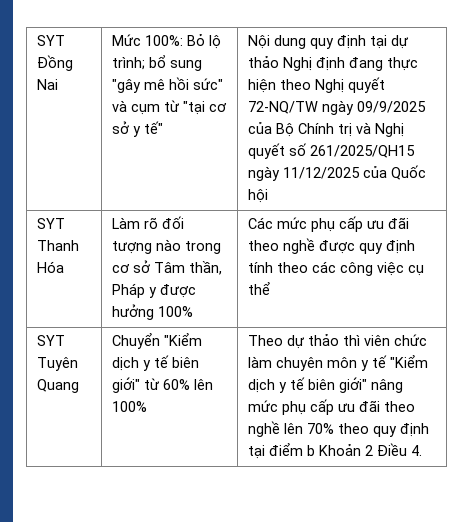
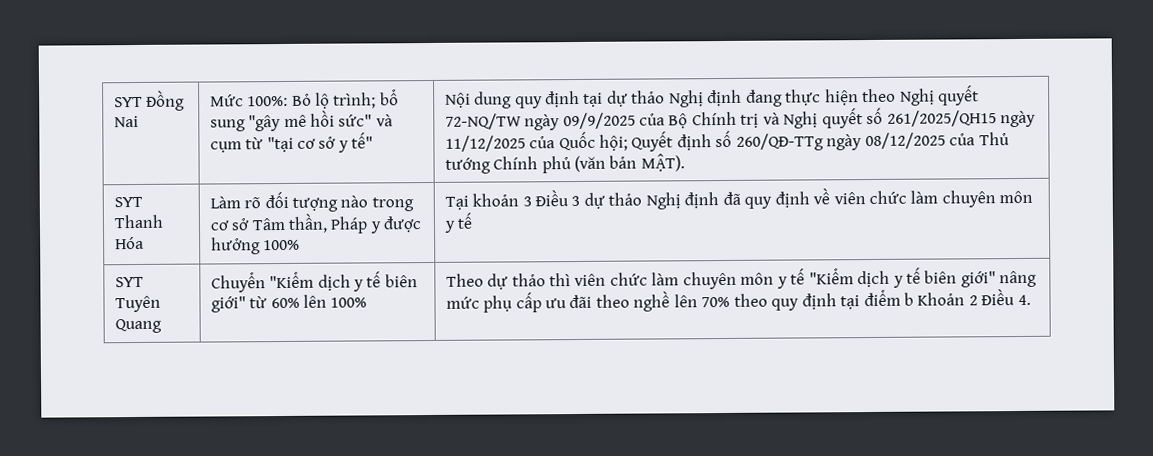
- Nội dung quy định tại dự thảo Nghị định đang thực hiện theo Nghị quyết 72-NQ/TW ngày 09/9/2025 của Bộ Chính trị và Nghị quyết số 261/2025/QH15 ngày 11/12/2025 của Quốc hội
+ Nội dung quy định tại dự thảo Nghị định đang thực hiện theo Nghị quyết 72-NQ/TW ngày 09/9/2025 của Bộ Chính trị và Nghị quyết số 261/2025/QH15 ngày 11/12/2025 của Quốc hội; Quyết định số 260/QĐ-TTg ngày 08/12/2025 của Thủ tướng Chính phủ (văn bản MẬT).
- SYT Thanh Hóa | Làm rõ đối tượng nào trong cơ sở Tâm thần, Pháp y được hưởng 100% | Các mức phụ cấp ưu đãi theo nghề được quy định tính theo các công việc cụ thể
+ SYT Thanh Hóa | Làm rõ đối tượng nào trong cơ sở Tâm thần, Pháp y được hưởng 100% | Tại khoản 3 Điều 3 dự thảo Nghị định đã quy định về viên chức làm chuyên môn y tế

